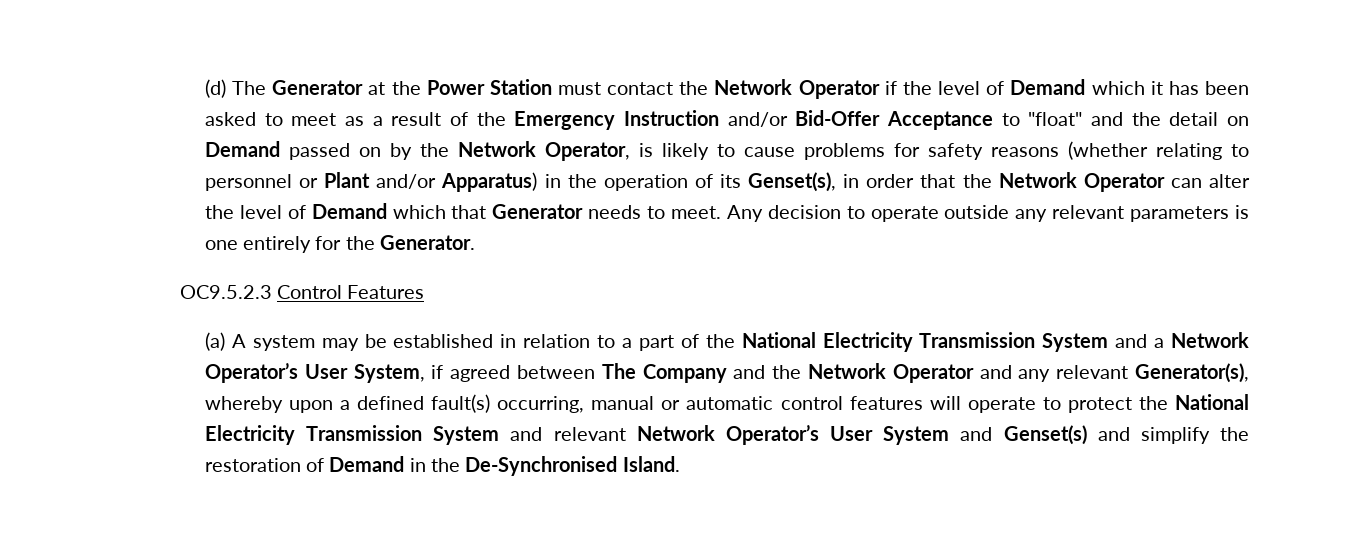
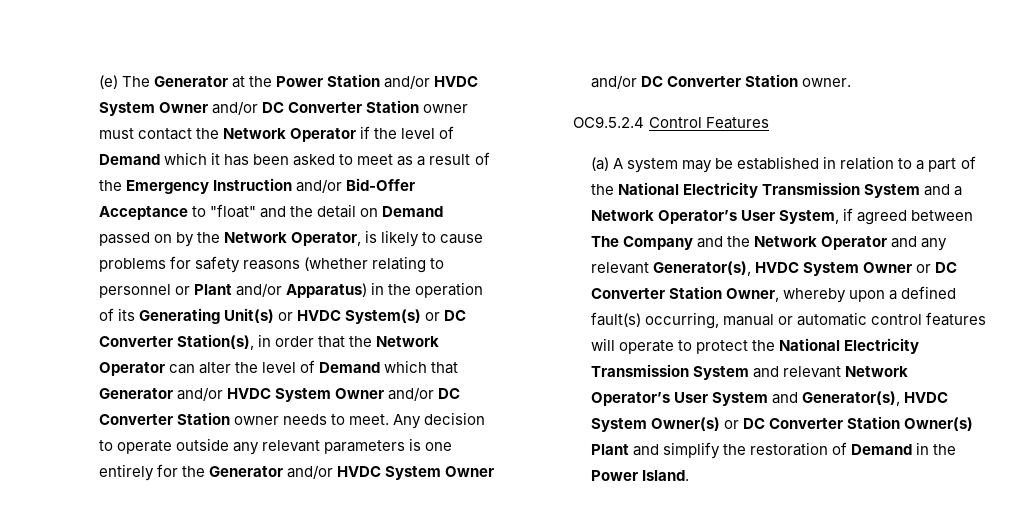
- (d) The Generator at the Power Station must contact the Network Operator if the level of Demand which it has been asked to meet as a result of the Emergency Instruction and/or Bid-Offer Acceptance to "float" and the detail on Demand passed on by the Network Operator, is likely to cause problems for safety reasons (whether relating to personnel or Plant and/or Apparatus) in the operation of its Genset(s), in order that the Network Operator can alter the level of Demand which that Generator needs to meet.
+ (e) The Generator at the Power Station and/or HVDC System Owner and/or DC Converter Station owner must contact the Network Operator if the level of Demand which it has been asked to meet as a result of the Emergency Instruction and/or Bid-Offer Acceptance to "float" and the detail on Demand passed on by the Network Operator, is likely to cause problems for safety reasons (whether relating to personnel or Plant and/or Apparatus) in the operation of its Generating Unit(s) or HVDC System(s) or DC Converter Station(s), in order that the Network Operator can alter the level of Demand which that Generator and/or HVDC System Owner and/or DC Converter Station owner needs to meet.
- Any decision to operate outside any relevant parameters is one entirely for the Generator.
- OC9.5.2.3 Control Features
+ Any decision to operate outside any relevant parameters is one entirely for the Generator and/or HVDC System Owner and/or DC Converter Station owner.
+ OC9.5.2.4 Control Features
- (a) A system may be established in relation to a part of the National Electricity Transmission System and a Network Operator’s User System, if agreed between The Company and the Network Operator and any relevant Generator(s), whereby upon a defined fault(s) occurring, manual or automatic control features will operate to protect the National Electricity Transmission System and relevant Network Operator’s User System and Genset(s) and simplify the restoration of Demand in the De-Synchronised Island.
+ (a) A system may be established in relation to a part of the National Electricity Transmission System and a Network Operator’s User System, if agreed between The Company and the Network Operator and any relevant Generator(s), HVDC System Owner or DC Converter Station Owner, whereby upon a defined fault(s) occurring, manual or automatic control features will operate to protect the National Electricity Transmission System and relevant Network Operator’s User System and Generator(s), HVDC System Owner(s) or DC Converter Station Owner(s) Plant and simplify the restoration of Demand in the Power Island.

